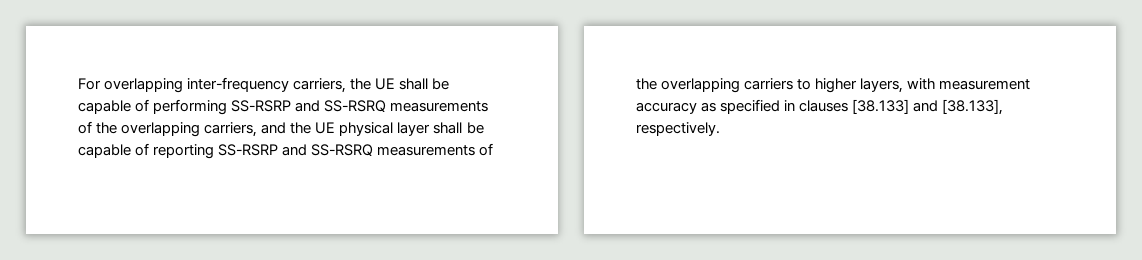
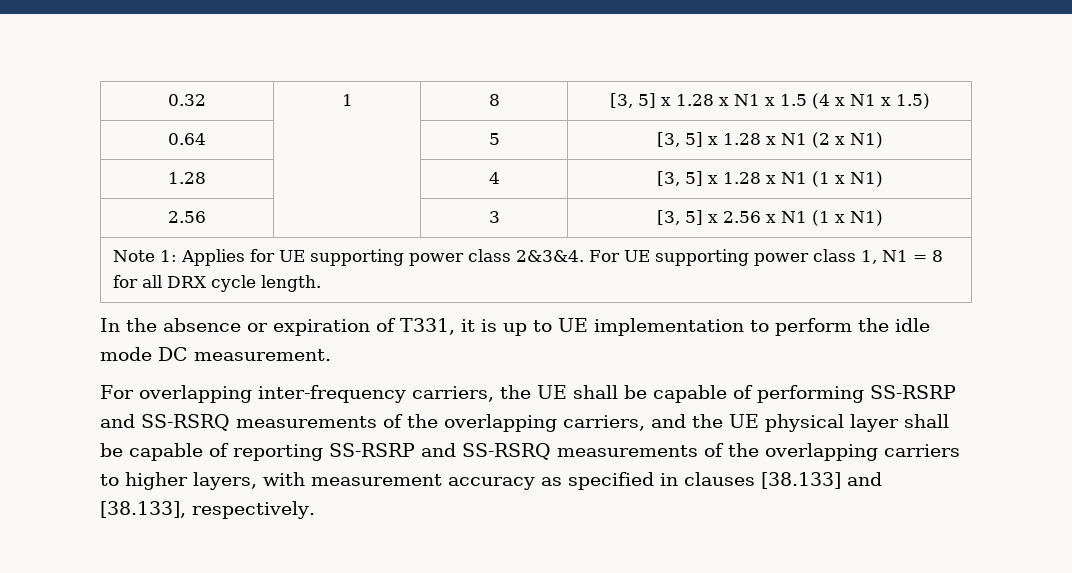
+ 0.32 | 1 | 8 | [3, 5] x 1.28 x N1 x 1.5 (4 x N1 x 1.5)
+ 0.64 | | 5 | [3, 5] x 1.28 x N1 (2 x N1)
+ 1.28 | | 4 | [3, 5] x 1.28 x N1 (1 x N1)
+ 2.56 | | 3 | [3, 5] x 2.56 x N1 (1 x N1)
+ Note 1: Applies for UE supporting power class 2&3&4. For UE supporting power class 1, N1 = 8 for all DRX cycle length.
+ In the absence or expiration of T331, it is up to UE implementation to perform the idle mode DC measurement.

